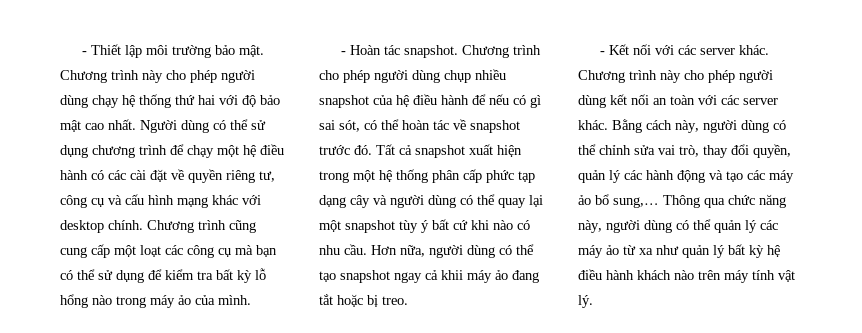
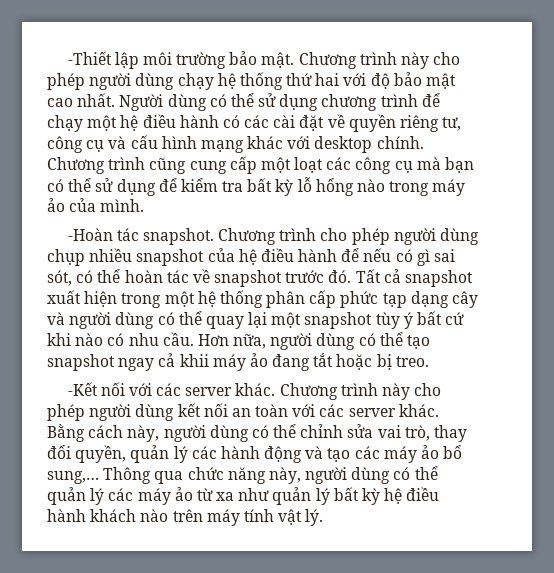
- - Thiết lập môi trường bảo mật.
+ -Thiết lập môi trường bảo mật.
- - Hoàn tác snapshot.
+ -Hoàn tác snapshot.
- - Kết nối với các server khác.
+ -Kết nối với các server khác.

